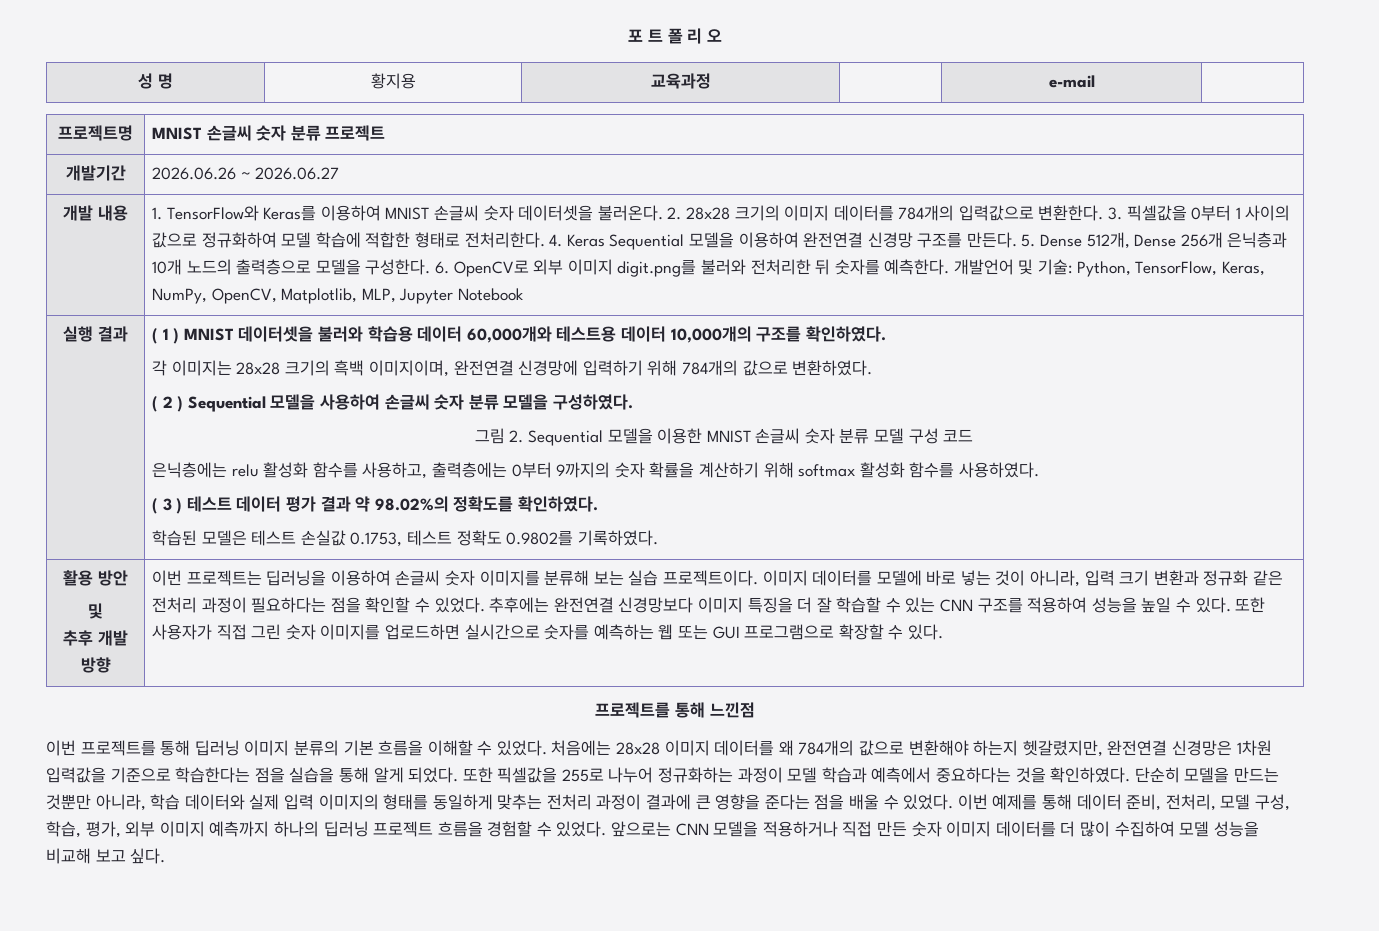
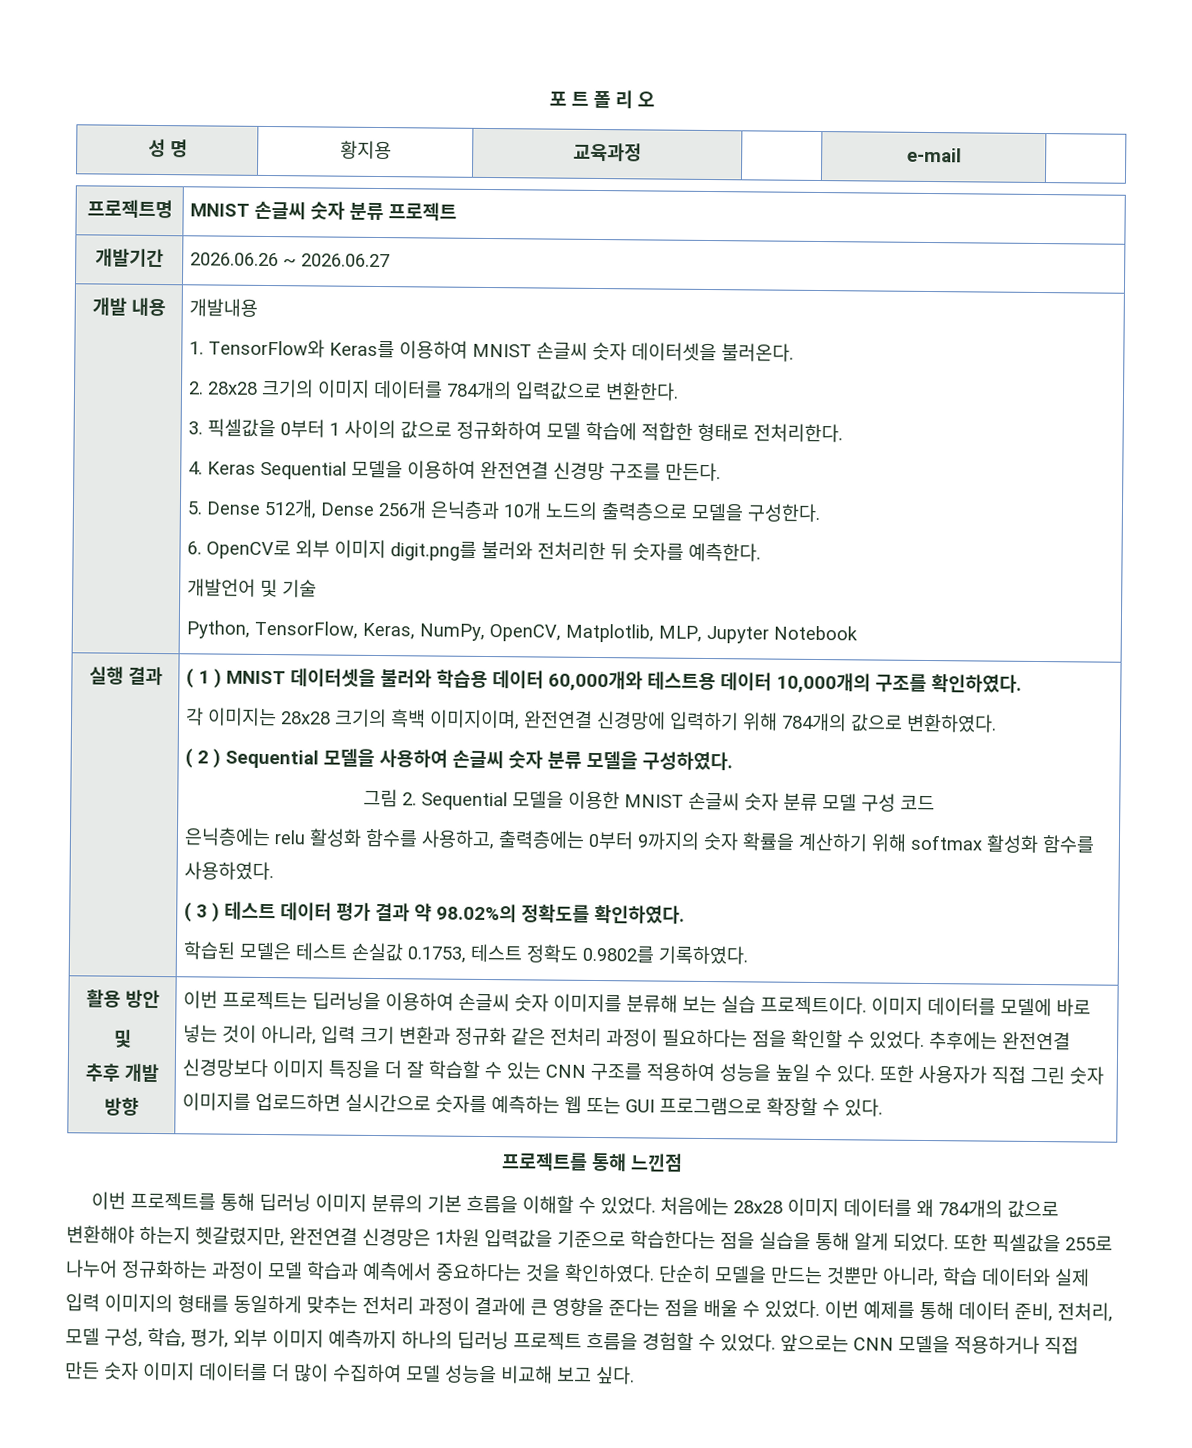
+ 개발내용
- 1. TensorFlow와 Keras를 이용하여 MNIST 손글씨 숫자 데이터셋을 불러온다. 2. 28x28 크기의 이미지 데이터를 784개의 입력값으로 변환한다. 3. 픽셀값을 0부터 1 사이의 값으로 정규화하여 모델 학습에 적합한 형태로 전처리한다. 4. Keras Sequential 모델을 이용하여 완전연결 신경망 구조를 만든다. 5. Dense 512개, Dense 256개 은닉층과 10개 노드의 출력층으로 모델을 구성한다. 6. OpenCV로 외부 이미지 digit.png를 불러와 전처리한 뒤 숫자를 예측한다. 개발언어 및 기술: Python, TensorFlow, Keras, NumPy, OpenCV, Matplotlib, MLP, Jupyter Notebook
+ 1. TensorFlow와 Keras를 이용하여 MNIST 손글씨 숫자 데이터셋을 불러온다.
+ 2. 28x28 크기의 이미지 데이터를 784개의 입력값으로 변환한다.
+ 3. 픽셀값을 0부터 1 사이의 값으로 정규화하여 모델 학습에 적합한 형태로 전처리한다.
+ 4. Keras Sequential 모델을 이용하여 완전연결 신경망 구조를 만든다.
+ 5. Dense 512개, Dense 256개 은닉층과 10개 노드의 출력층으로 모델을 구성한다.
+ 6. OpenCV로 외부 이미지 digit.png를 불러와 전처리한 뒤 숫자를 예측한다.
+ 개발언어 및 기술
+ Python, TensorFlow, Keras, NumPy, OpenCV, Matplotlib, MLP, Jupyter Notebook

